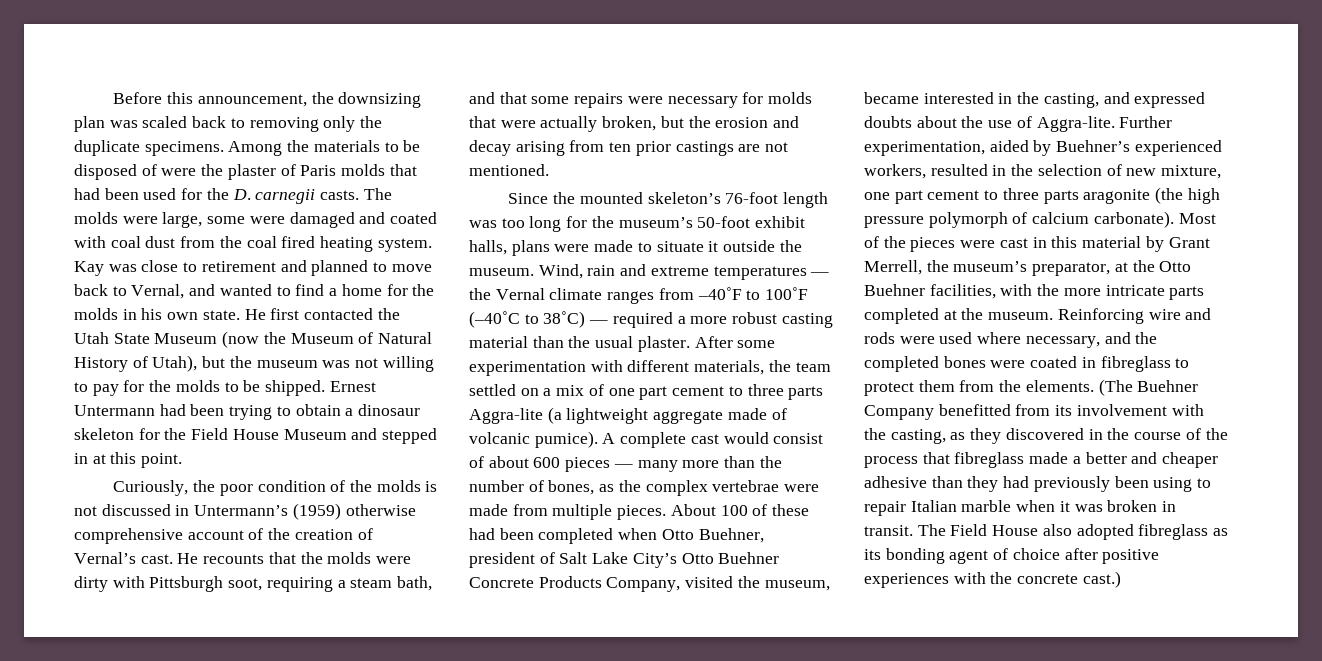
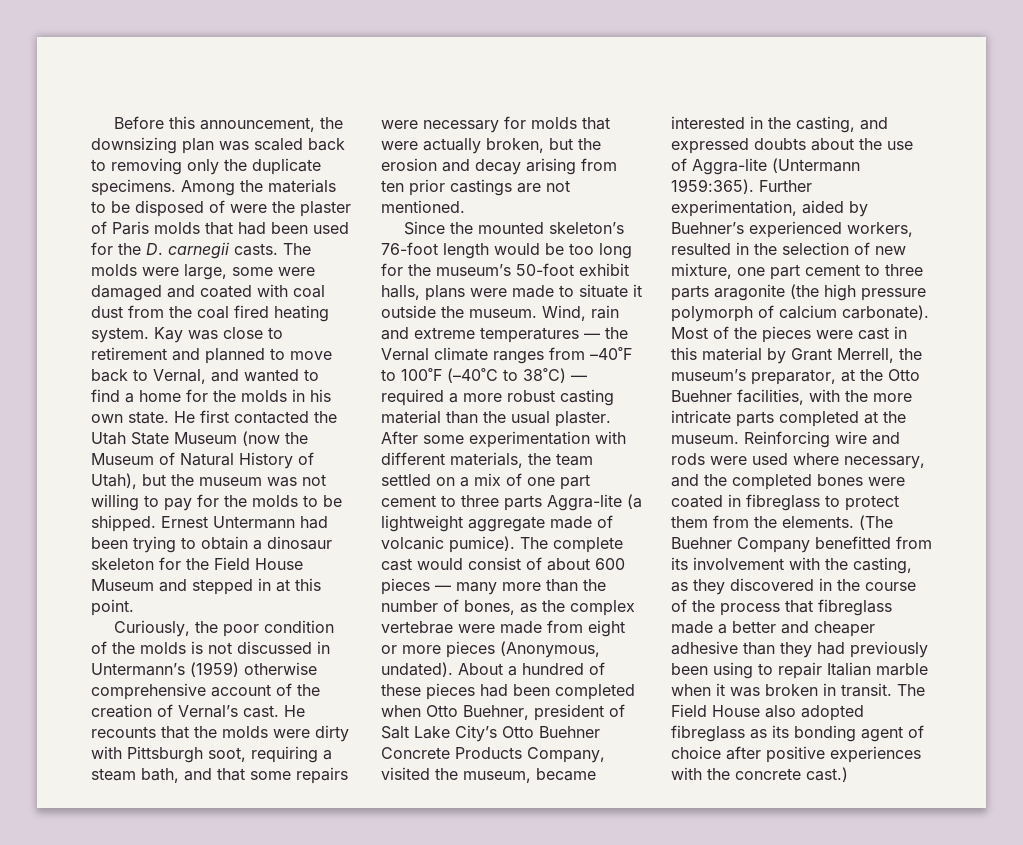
- Since the mounted skeleton’s 76-foot length was too long for the museum’s 50-foot exhibit halls, plans were made to situate it outside the museum.
+ Since the mounted skeleton’s 76-foot length would be too long for the museum’s 50-foot exhibit halls, plans were made to situate it outside the museum.
- A complete cast would consist of about 600 pieces — many more than the number of bones, as the complex vertebrae were made from multiple pieces. About 100 of these had been completed when Otto Buehner, president of Salt Lake City’s Otto Buehner Concrete Products Company, visited the museum, became interested in the casting, and expressed doubts about the use of Aggra-lite.
+ The complete cast would consist of about 600 pieces — many more than the number of bones, as the complex vertebrae were made from eight or more pieces (Anonymous, undated). About a hundred of these pieces had been completed when Otto Buehner, president of Salt Lake City’s Otto Buehner Concrete Products Company, visited the museum, became interested in the casting, and expressed doubts about the use of Aggra-lite (Untermann 1959:365).

